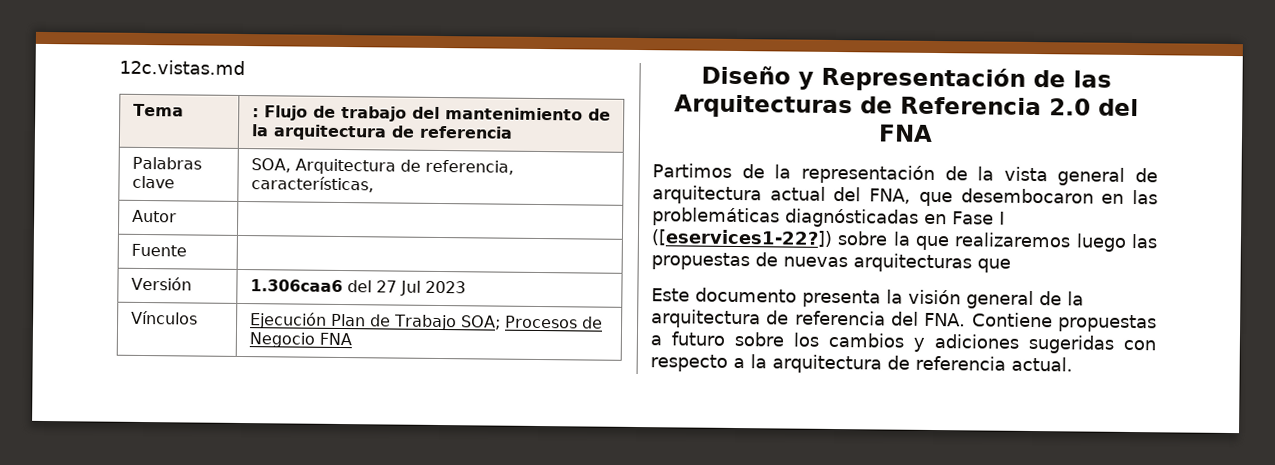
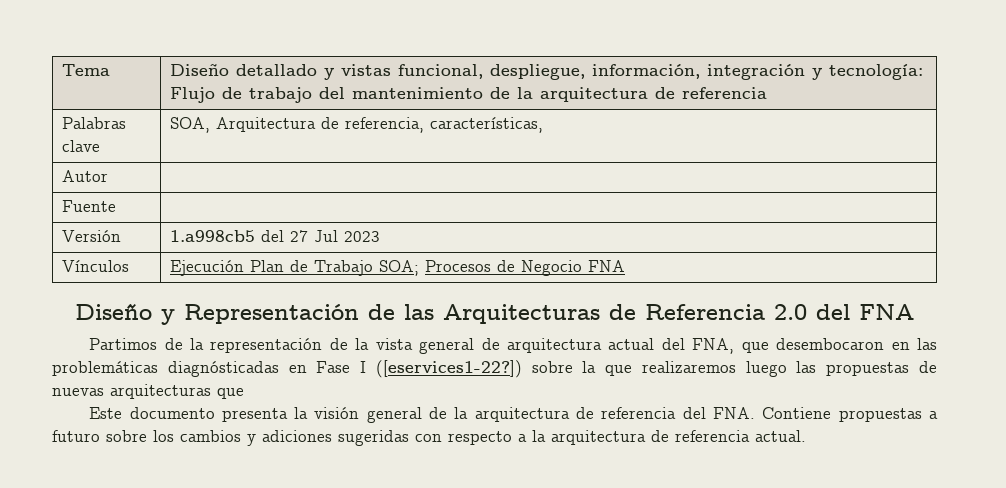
- 12c.vistas.md
- Tema | : Flujo de trabajo del mantenimiento de la arquitectura de referencia
+ Tema | Diseño detallado y vistas funcional, despliegue, información, integración y tecnología: Flujo de trabajo del mantenimiento de la arquitectura de referencia
- Versión | 1.306caa6 del 27 Jul 2023
+ Versión | 1.a998cb5 del 27 Jul 2023

